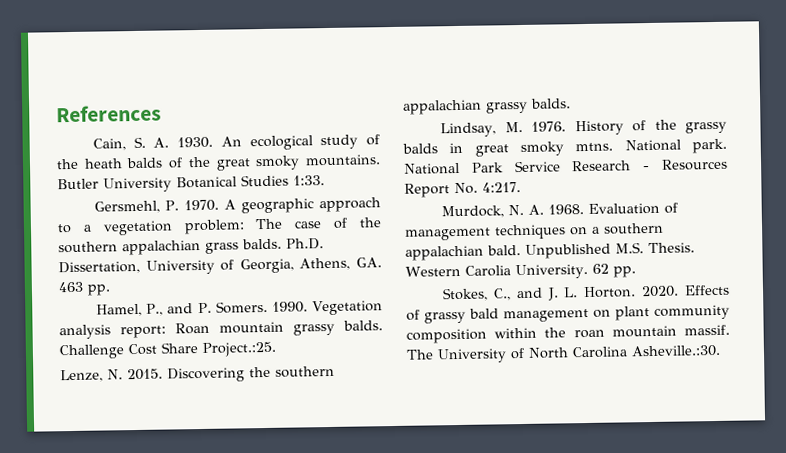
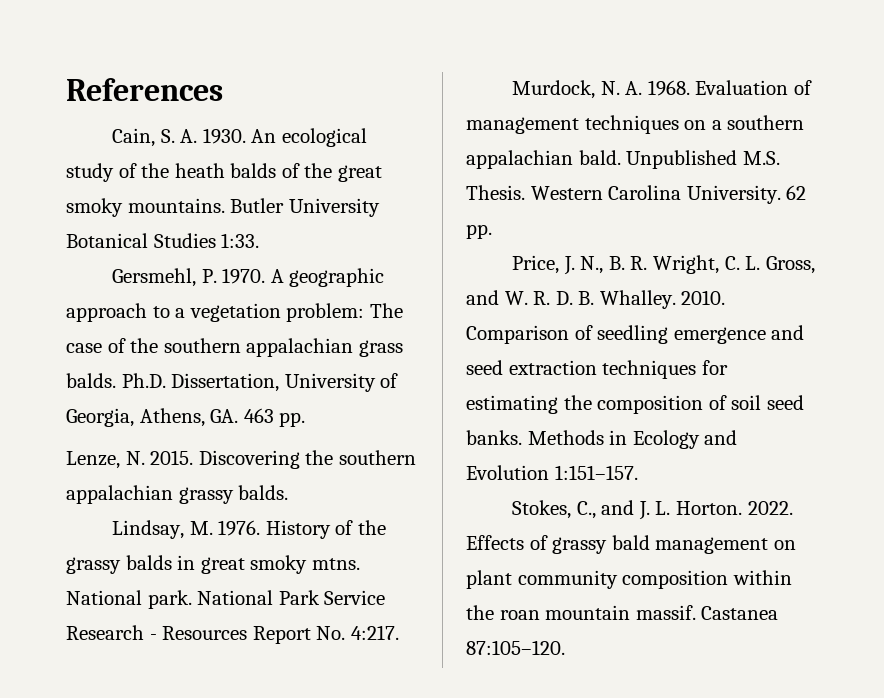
- Hamel, P., and P. Somers. 1990. Vegetation analysis report: Roan mountain grassy balds. Challenge Cost Share Project.:25.
- Western Carolia University.
+ Western Carolina University.
+ Price, J. N., B. R. Wright, C. L. Gross, and W. R. D. B. Whalley. 2010. Comparison of seedling emergence and seed extraction techniques for estimating the composition of soil seed banks. Methods in Ecology and Evolution 1:151–157.
- 2020.
+ 2022.
- The University of North Carolina Asheville.:30.
+ Castanea 87:105–120.

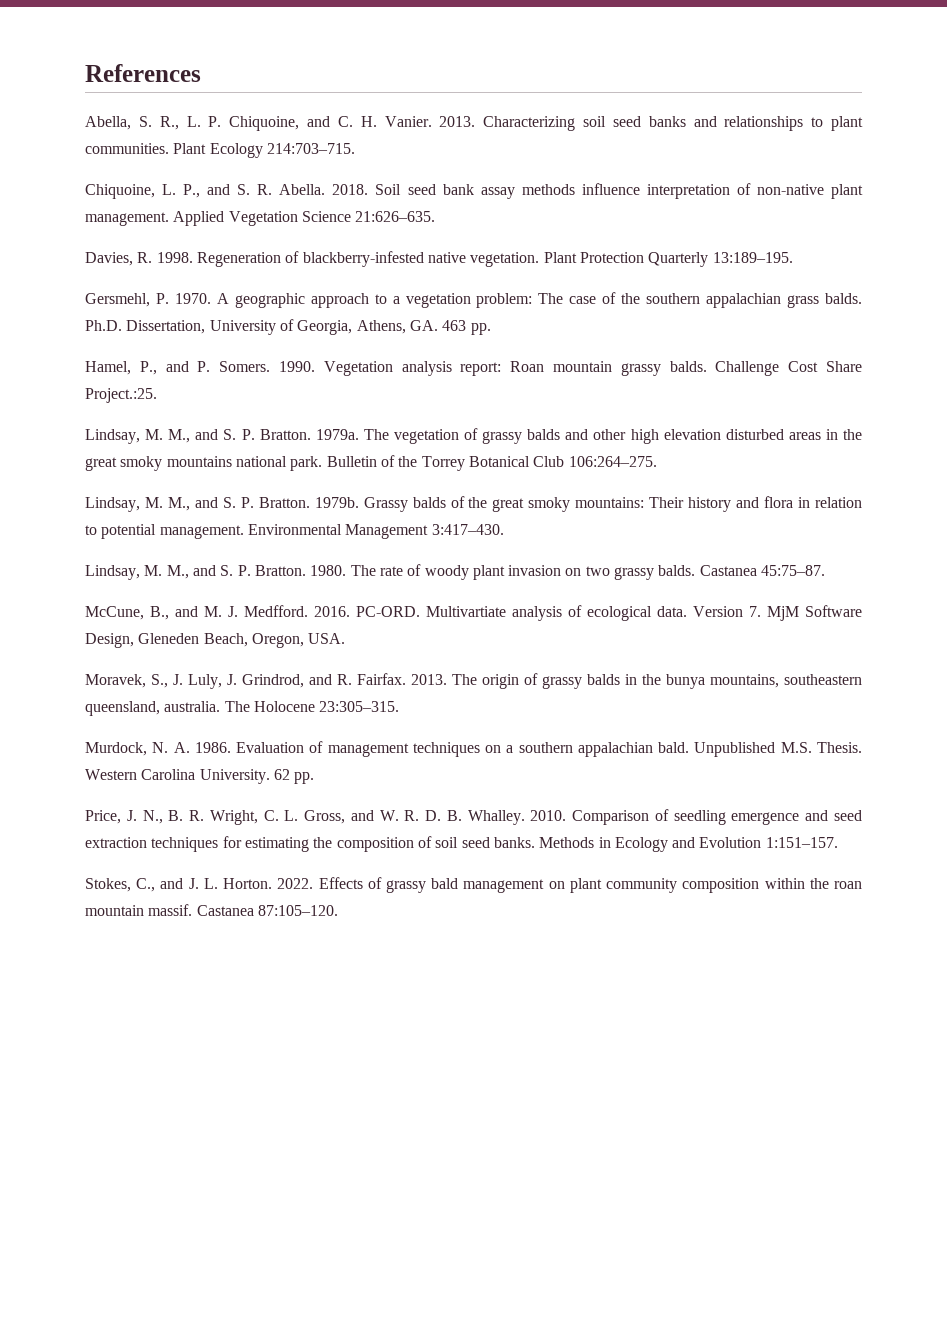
- Cain, S. A. 1930. An ecological study of the heath balds of the great smoky mountains. Butler University Botanical Studies 1:33.
+ Abella, S. R., L. P. Chiquoine, and C. H. Vanier. 2013. Characterizing soil seed banks and relationships to plant communities. Plant Ecology 214:703–715.
+ Chiquoine, L. P., and S. R. Abella. 2018. Soil seed bank assay methods influence interpretation of non-native plant management. Applied Vegetation Science 21:626–635.
+ Davies, R. 1998. Regeneration of blackberry-infested native vegetation. Plant Protection Quarterly 13:189–195.
- Lenze, N. 2015. Discovering the southern appalachian grassy balds.
- Lindsay, M. 1976. History of the grassy balds in great smoky mtns. National park. National Park Service Research - Resources Report No. 4:217.
+ Hamel, P., and P. Somers. 1990. Vegetation analysis report: Roan mountain grassy balds. Challenge Cost Share Project.:25.
+ Lindsay, M. M., and S. P. Bratton. 1979a. The vegetation of grassy balds and other high elevation disturbed areas in the great smoky mountains national park. Bulletin of the Torrey Botanical Club 106:264–275.
+ Lindsay, M. M., and S. P. Bratton. 1979b. Grassy balds of the great smoky mountains: Their history and flora in relation to potential management. Environmental Management 3:417–430.
+ Lindsay, M. M., and S. P. Bratton. 1980. The rate of woody plant invasion on two grassy balds. Castanea 45:75–87.
+ McCune, B., and M. J. Medfford. 2016. PC-ORD. Multivartiate analysis of ecological data. Version 7. MjM Software Design, Gleneden Beach, Oregon, USA.
+ Moravek, S., J. Luly, J. Grindrod, and R. Fairfax. 2013. The origin of grassy balds in the bunya mountains, southeastern queensland, australia. The Holocene 23:305–315.
- Murdock, N. A. 1968.
+ Murdock, N. A. 1986.

